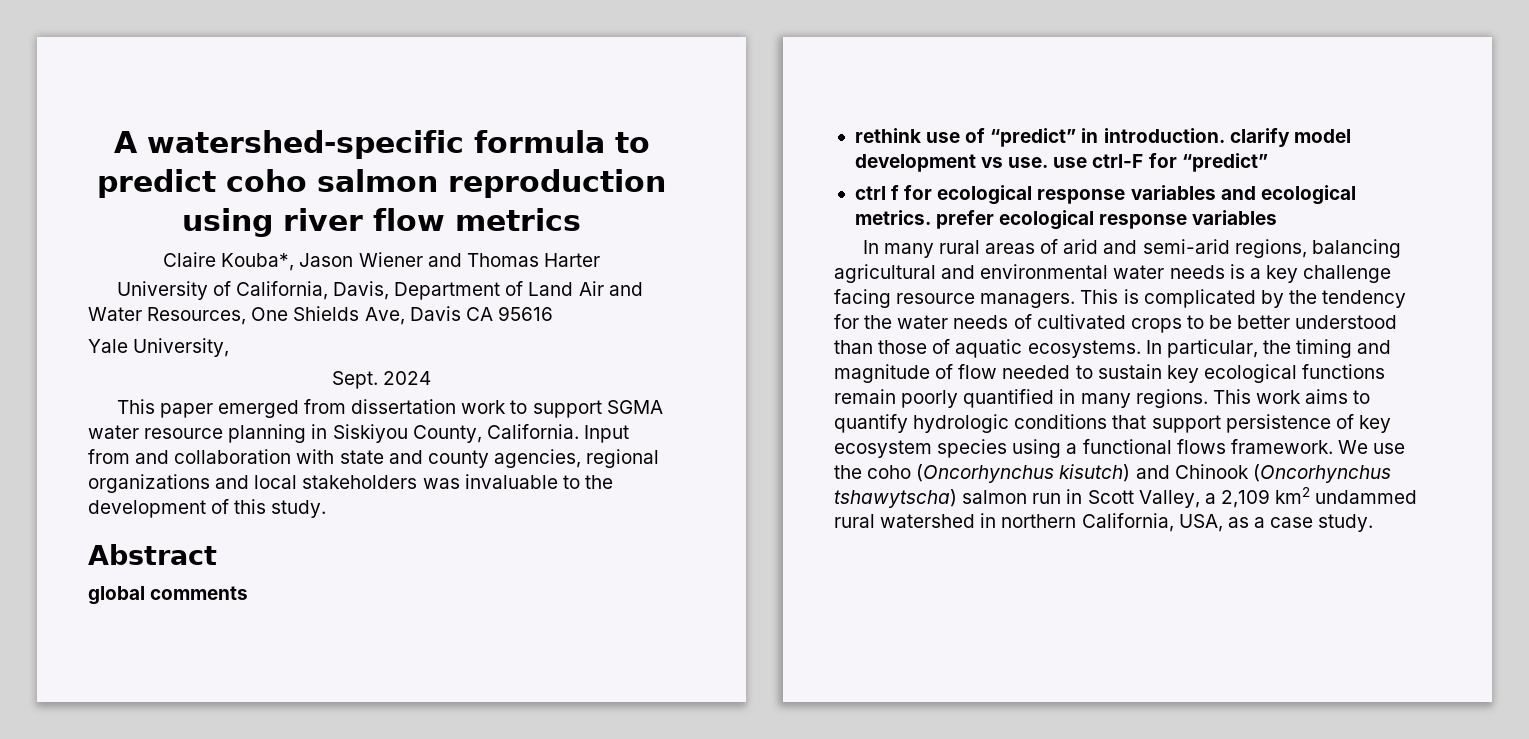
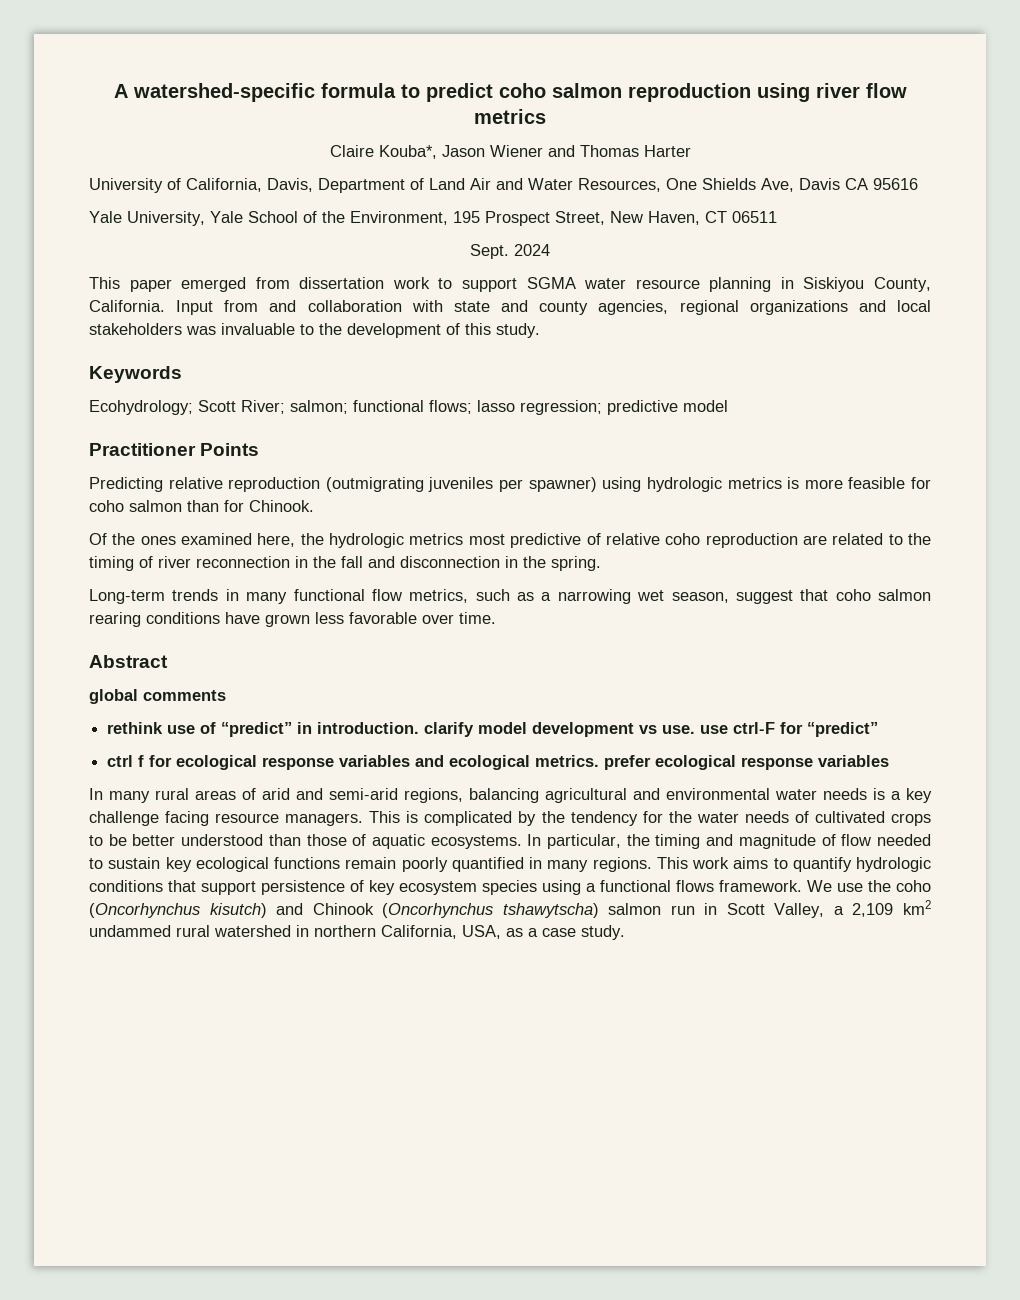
- Yale University,
+ Yale University, Yale School of the Environment, 195 Prospect Street, New Haven, CT 06511
+ Keywords
+ Ecohydrology; Scott River; salmon; functional flows; lasso regression; predictive model
+ Practitioner Points
+ Predicting relative reproduction (outmigrating juveniles per spawner) using hydrologic metrics is more feasible for coho salmon than for Chinook.
+ Of the ones examined here, the hydrologic metrics most predictive of relative coho reproduction are related to the timing of river reconnection in the fall and disconnection in the spring.
+ Long-term trends in many functional flow metrics, such as a narrowing wet season, suggest that coho salmon rearing conditions have grown less favorable over time.

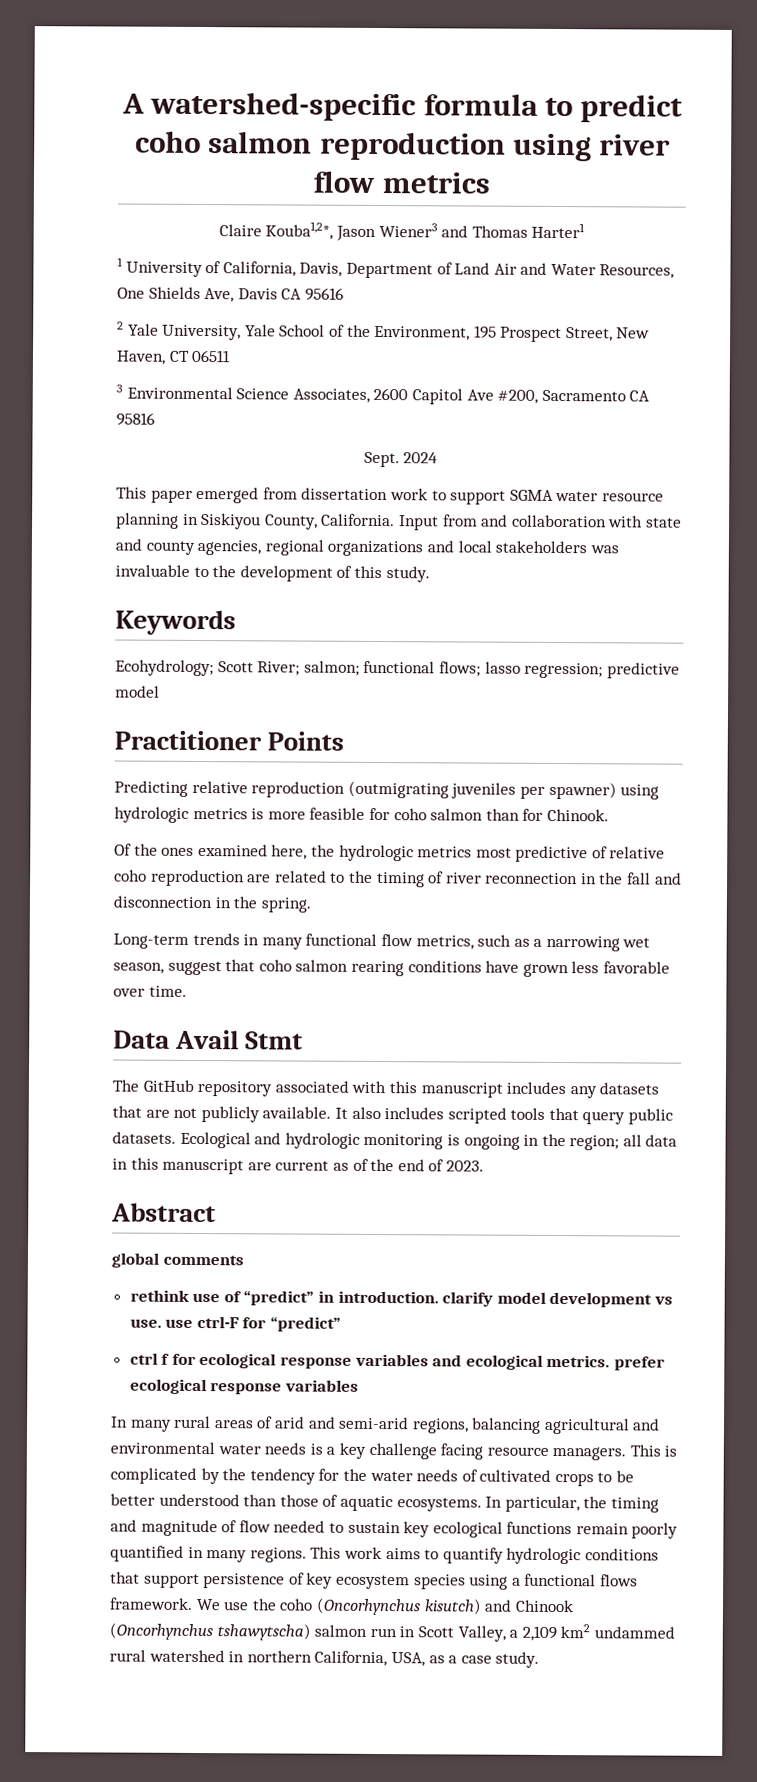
- Claire Kouba*, Jason Wiener and Thomas Harter
- University of California, Davis, Department of Land Air and Water Resources, One Shields Ave, Davis CA 95616
+ Claire Kouba1,2*, Jason Wiener3 and Thomas Harter1
+ 1 University of California, Davis, Department of Land Air and Water Resources, One Shields Ave, Davis CA 95616
- Yale University, Yale School of the Environment, 195 Prospect Street, New Haven, CT 06511
+ 2 Yale University, Yale School of the Environment, 195 Prospect Street, New Haven, CT 06511
+ 3 Environmental Science Associates, 2600 Capitol Ave #200, Sacramento CA 95816
+ Data Avail Stmt
+ The GitHub repository associated with this manuscript includes any datasets that are not publicly available. It also includes scripted tools that query public datasets. Ecological and hydrologic monitoring is ongoing in the region; all data in this manuscript are current as of the end of 2023.

